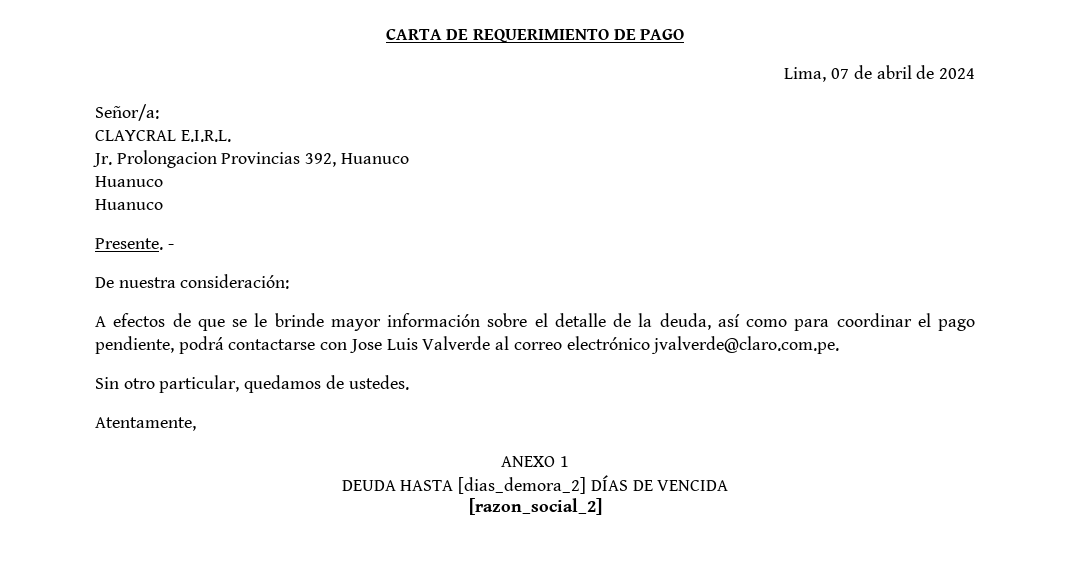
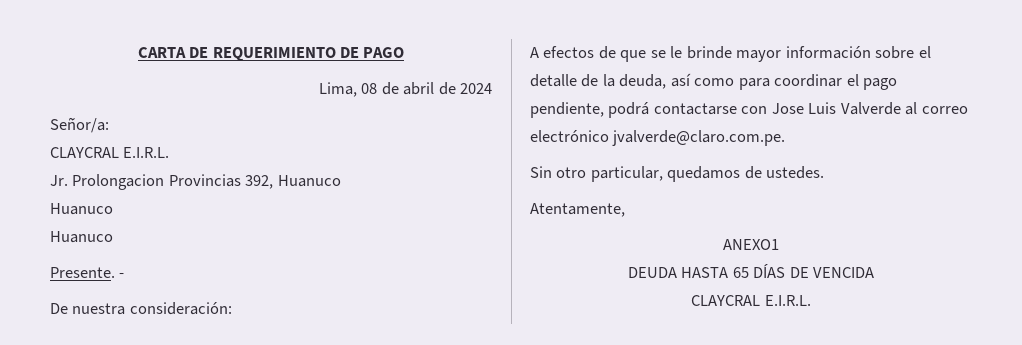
- Lima, 07 de abril de 2024
+ Lima, 08 de abril de 2024
- ANEXO 1
+ ANEXO1
- DEUDA HASTA [dias_demora_2] DÍAS DE VENCIDA
- [razon_social_2]
+ DEUDA HASTA 65 DÍAS DE VENCIDA
+ CLAYCRAL E.I.R.L.

